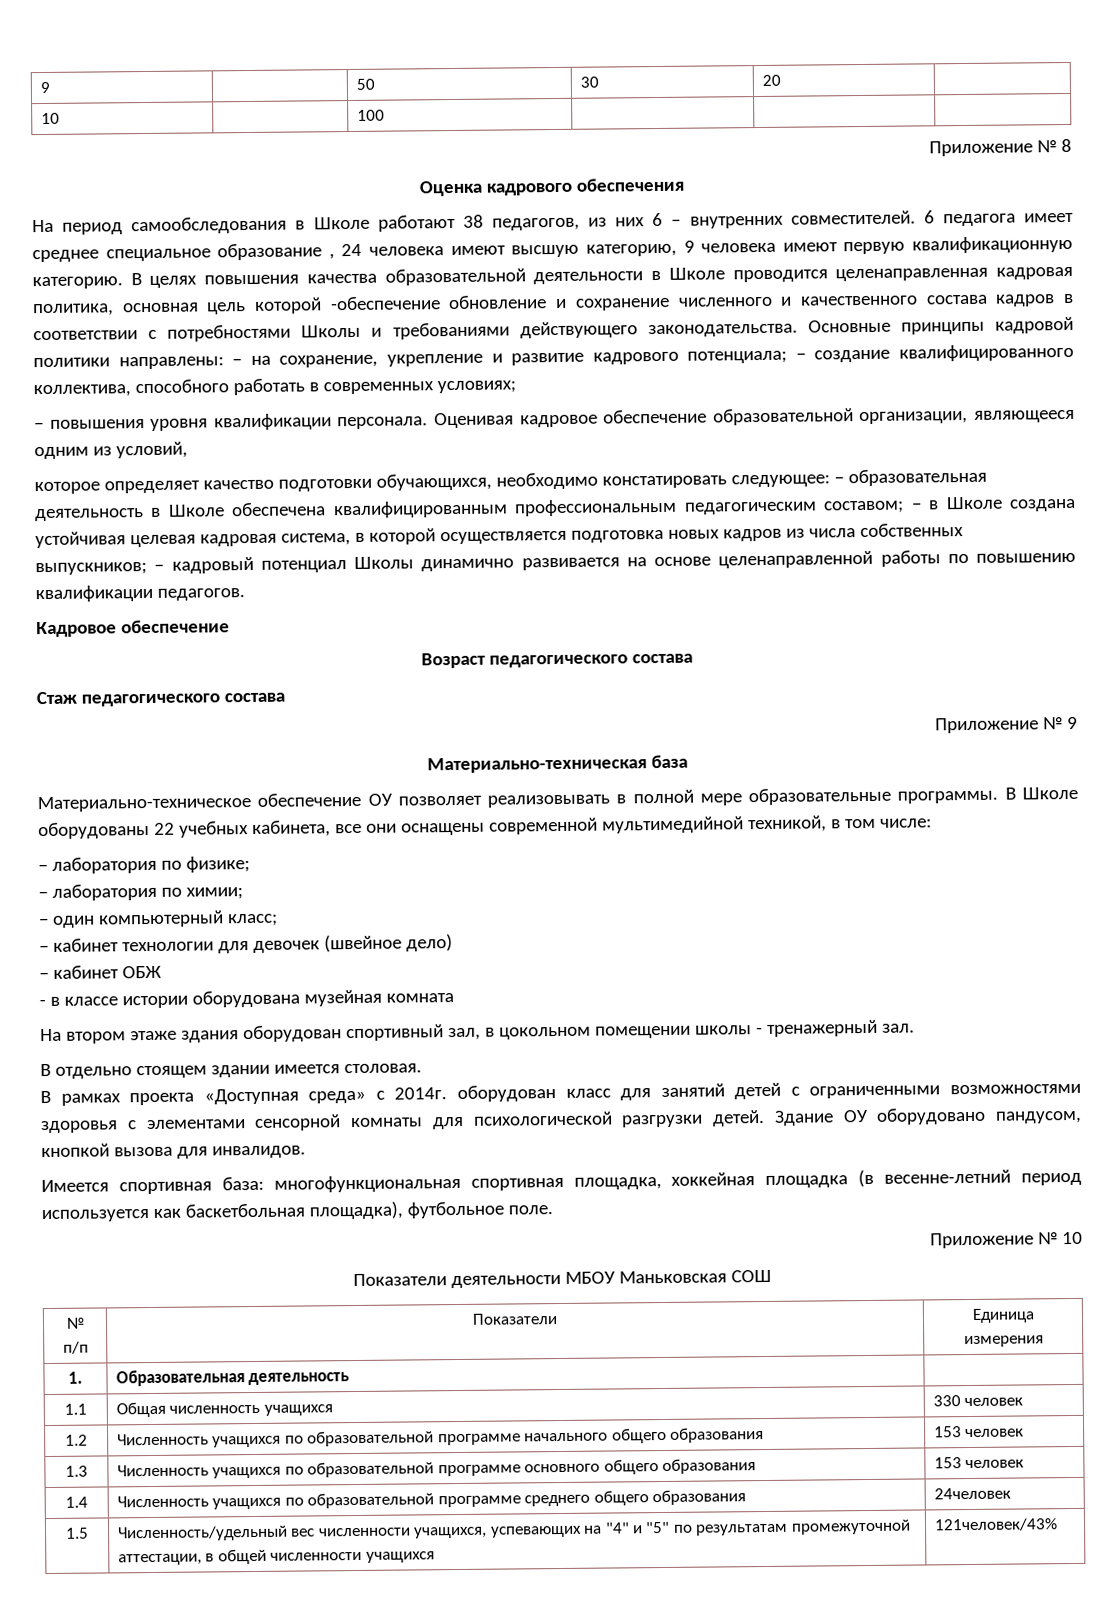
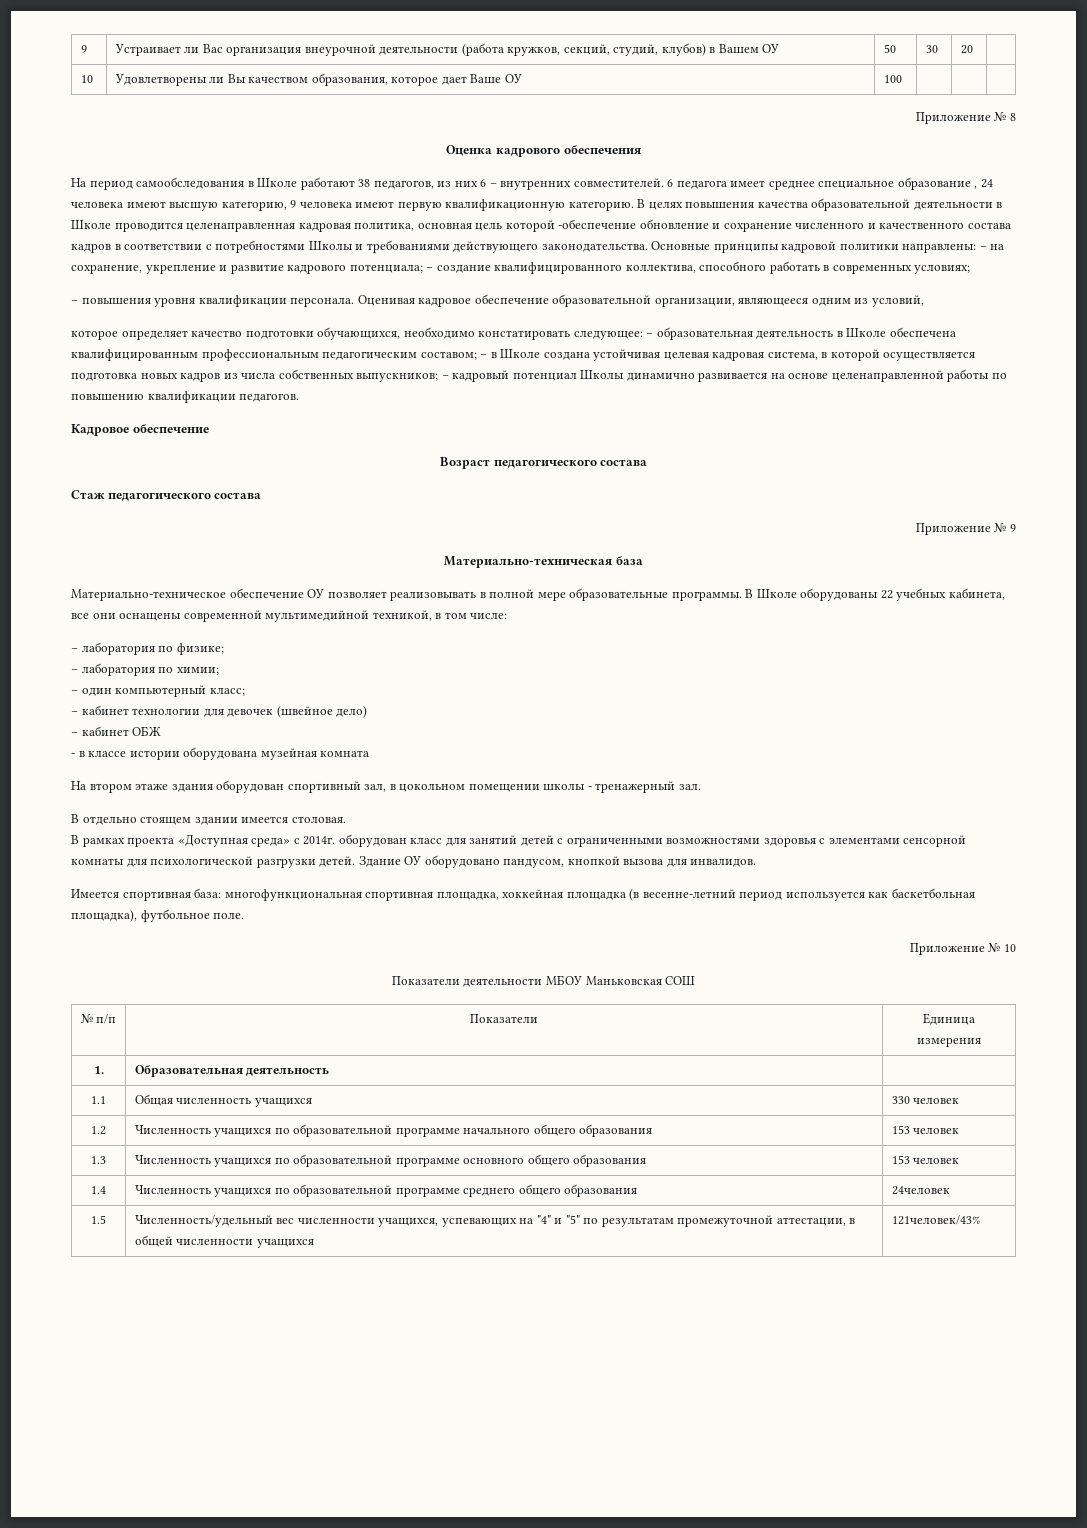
- 9 | | 50 | 30 | 20 |
- 10 | | 100 | | |
+ 9 | Устраивает ли Вас организация внеурочной деятельности (работа кружков, секций, студий, клубов) в Вашем ОУ | 50 | 30 | 20 |
+ 10 | Удовлетворены ли Вы качеством образования, которое дает Ваше ОУ | 100 | | |

